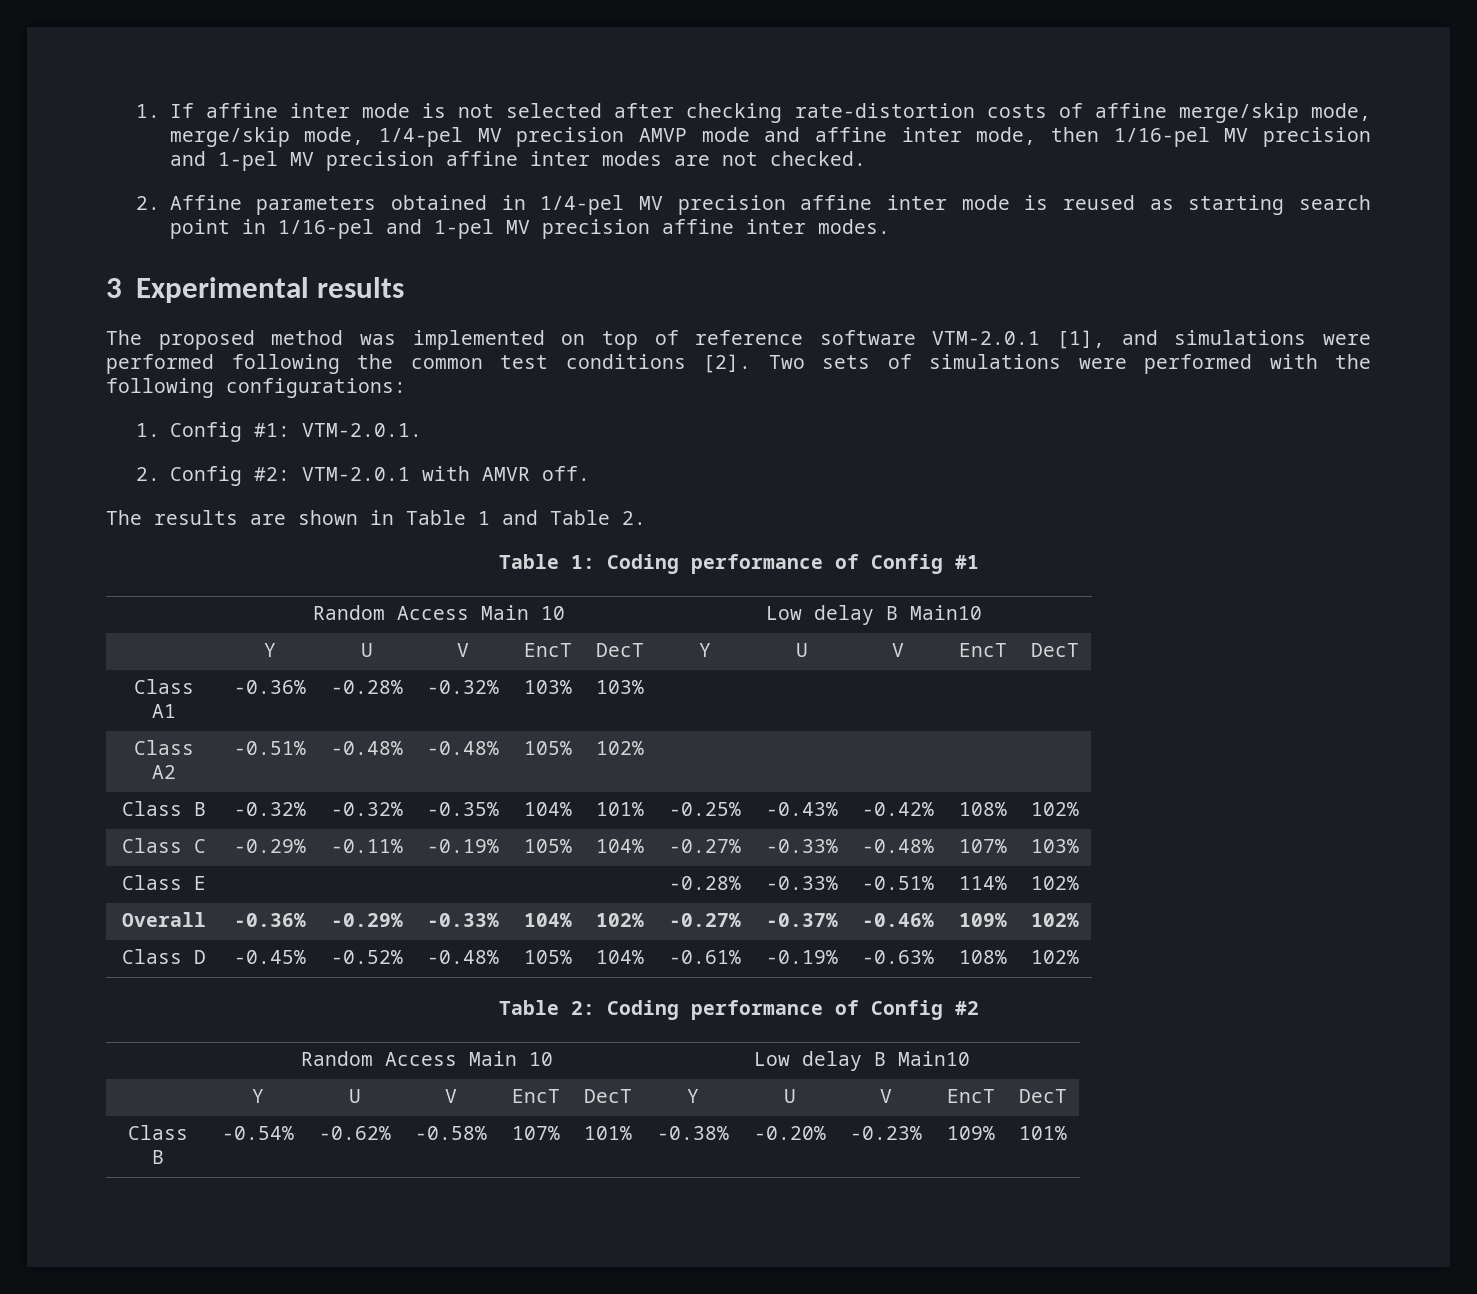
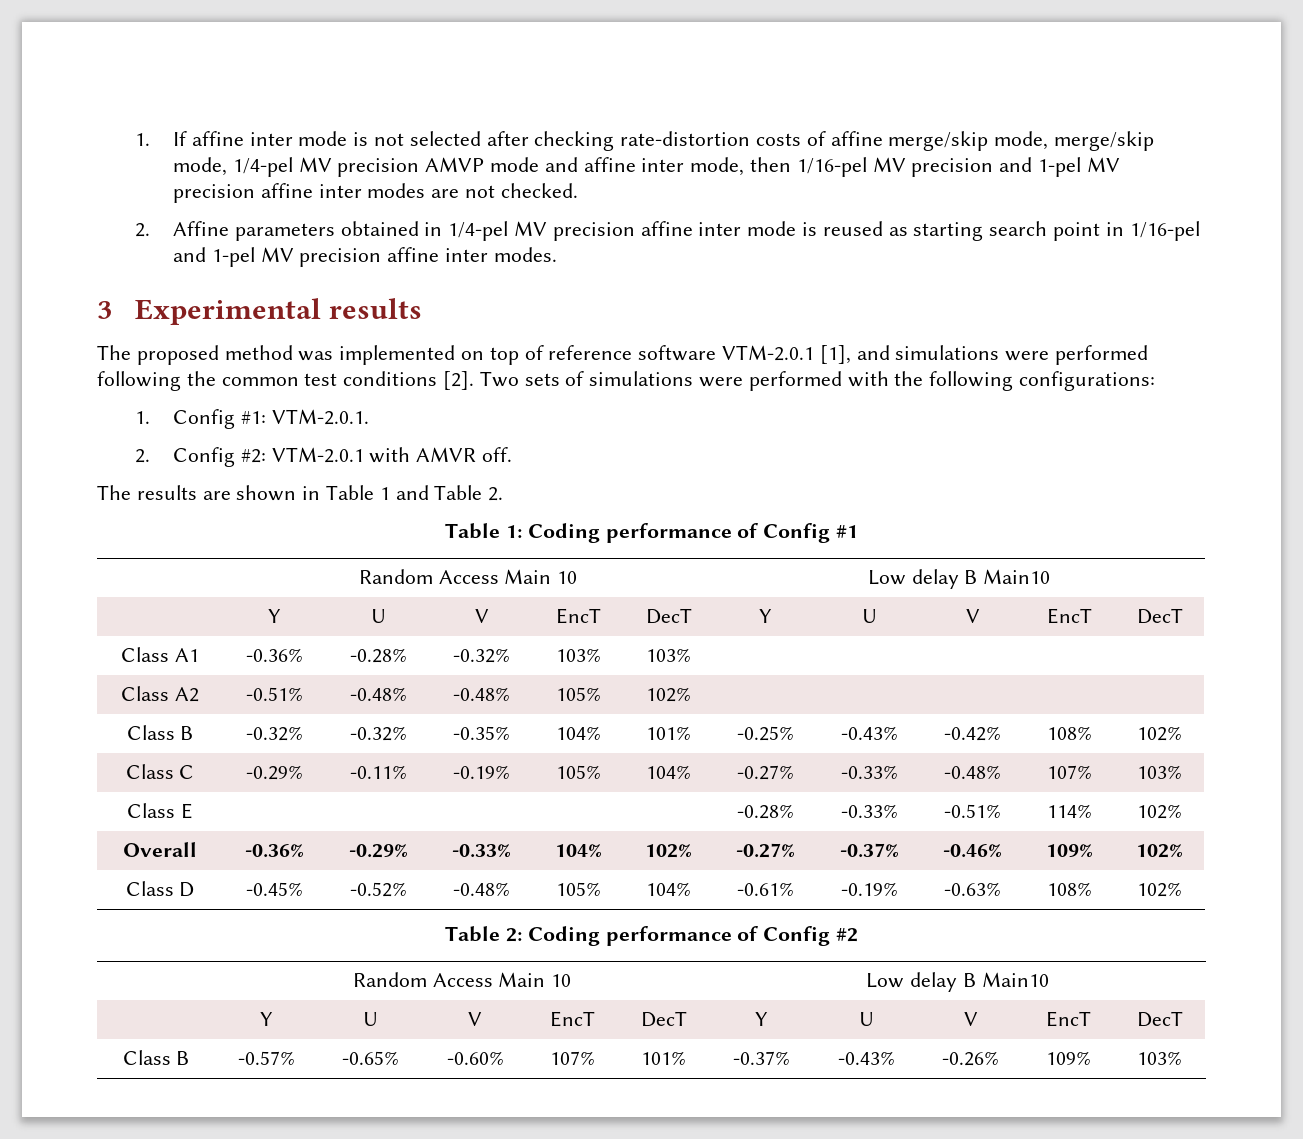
- Class B | -0.54% | -0.62% | -0.58% | 107% | 101% | -0.38% | -0.20% | -0.23% | 109% | 101%
+ Class B | -0.57% | -0.65% | -0.60% | 107% | 101% | -0.37% | -0.43% | -0.26% | 109% | 103%

